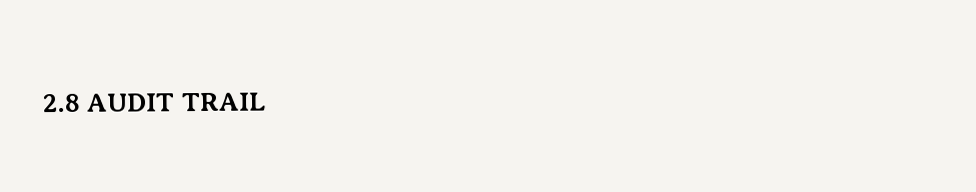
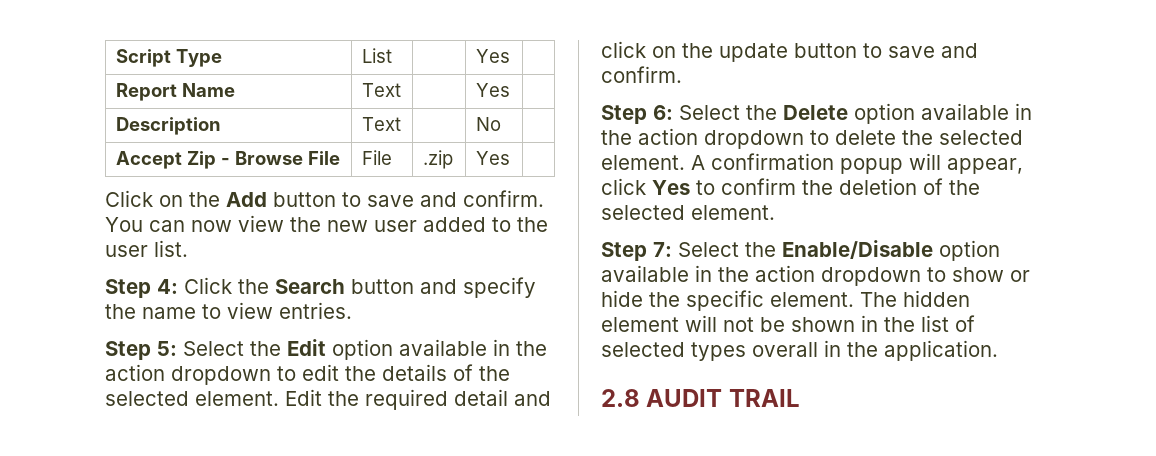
+ Script Type | List | | Yes |
+ Report Name | Text | | Yes |
+ Description | Text | | No |
+ Accept Zip - Browse File | File | .zip | Yes |
+ Click on the Add button to save and confirm. You can now view the new user added to the user list.
+ Step 4: Click the Search button and specify the name to view entries.
+ Step 5: Select the Edit option available in the action dropdown to edit the details of the selected element. Edit the required detail and click on the update button to save and confirm.
+ Step 6: Select the Delete option available in the action dropdown to delete the selected element. A confirmation popup will appear, click Yes to confirm the deletion of the selected element.
+ Step 7: Select the Enable/Disable option available in the action dropdown to show or hide the specific element. The hidden element will not be shown in the list of selected types overall in the application.

